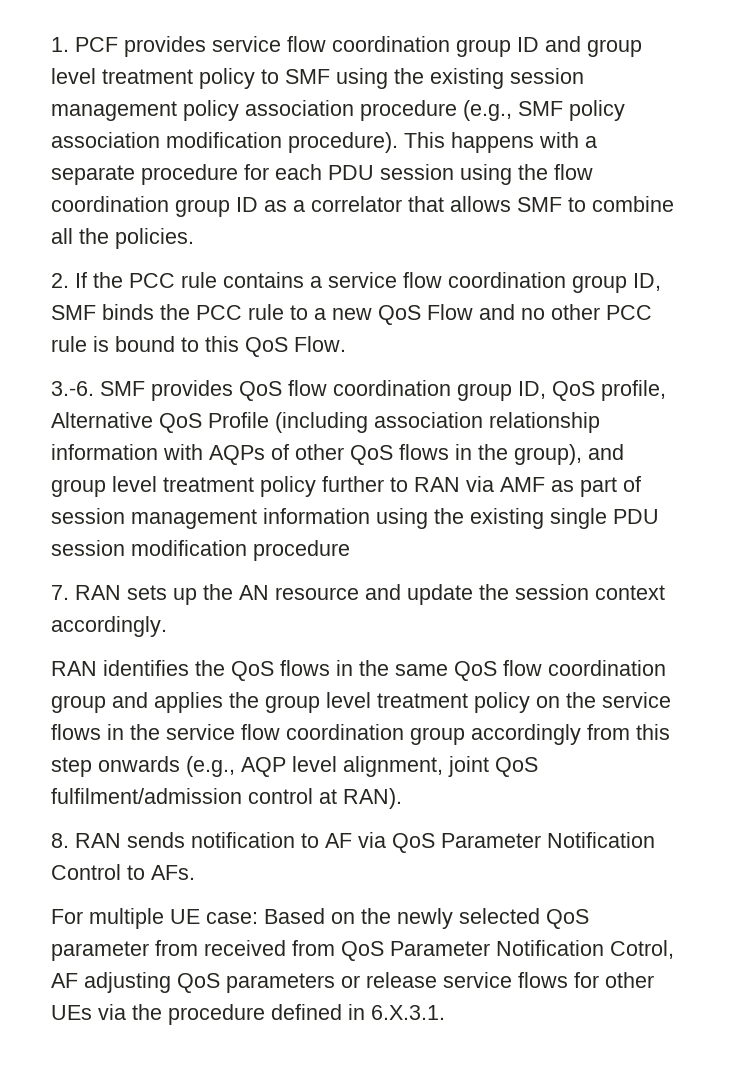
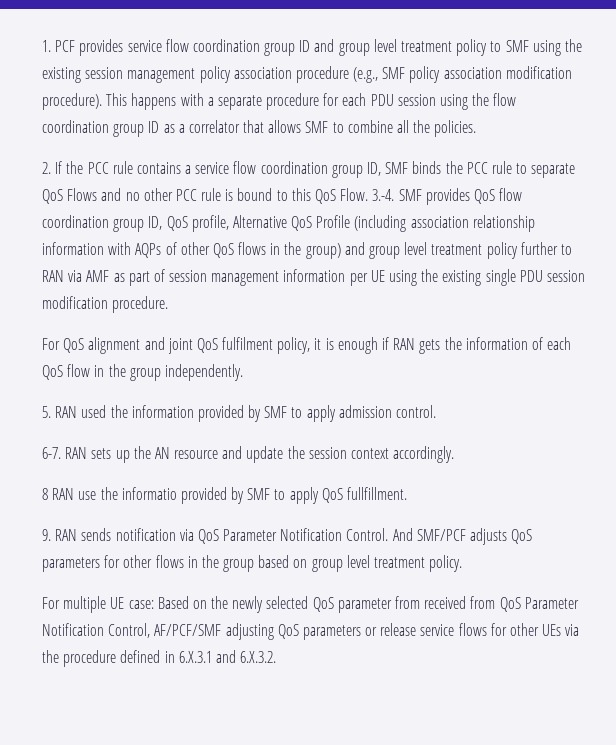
- 2. If the PCC rule contains a service flow coordination group ID, SMF binds the PCC rule to a new QoS Flow and no other PCC rule is bound to this QoS Flow.
- 3.-6. SMF provides QoS flow coordination group ID, QoS profile, Alternative QoS Profile (including association relationship information with AQPs of other QoS flows in the group), and group level treatment policy further to RAN via AMF as part of session management information using the existing single PDU session modification procedure
- 7. RAN sets up the AN resource and update the session context accordingly.
+ 2. If the PCC rule contains a service flow coordination group ID, SMF binds the PCC rule to separate QoS Flows and no other PCC rule is bound to this QoS Flow. 3.-4. SMF provides QoS flow coordination group ID, QoS profile, Alternative QoS Profile (including association relationship information with AQPs of other QoS flows in the group) and group level treatment policy further to RAN via AMF as part of session management information per UE using the existing single PDU session modification procedure.
+ For QoS alignment and joint QoS fulfilment policy, it is enough if RAN gets the information of each QoS flow in the group independently.
+ 5. RAN used the information provided by SMF to apply admission control.
+ 6-7. RAN sets up the AN resource and update the session context accordingly.
- RAN identifies the QoS flows in the same QoS flow coordination group and applies the group level treatment policy on the service flows in the service flow coordination group accordingly from this step onwards (e.g., AQP level alignment, joint QoS fulfilment/admission control at RAN).
- 8. RAN sends notification to AF via QoS Parameter Notification Control to AFs.
+ 8 RAN use the informatio provided by SMF to apply QoS fullfillment.
+ 9. RAN sends notification via QoS Parameter Notification Control. And SMF/PCF adjusts QoS parameters for other flows in the group based on group level treatment policy.
- For multiple UE case: Based on the newly selected QoS parameter from received from QoS Parameter Notification Cotrol, AF adjusting QoS parameters or release service flows for other UEs via the procedure defined in 6.X.3.1.
+ For multiple UE case: Based on the newly selected QoS parameter from received from QoS Parameter Notification Control, AF/PCF/SMF adjusting QoS parameters or release service flows for other UEs via the procedure defined in 6.X.3.1 and 6.X.3.2.

